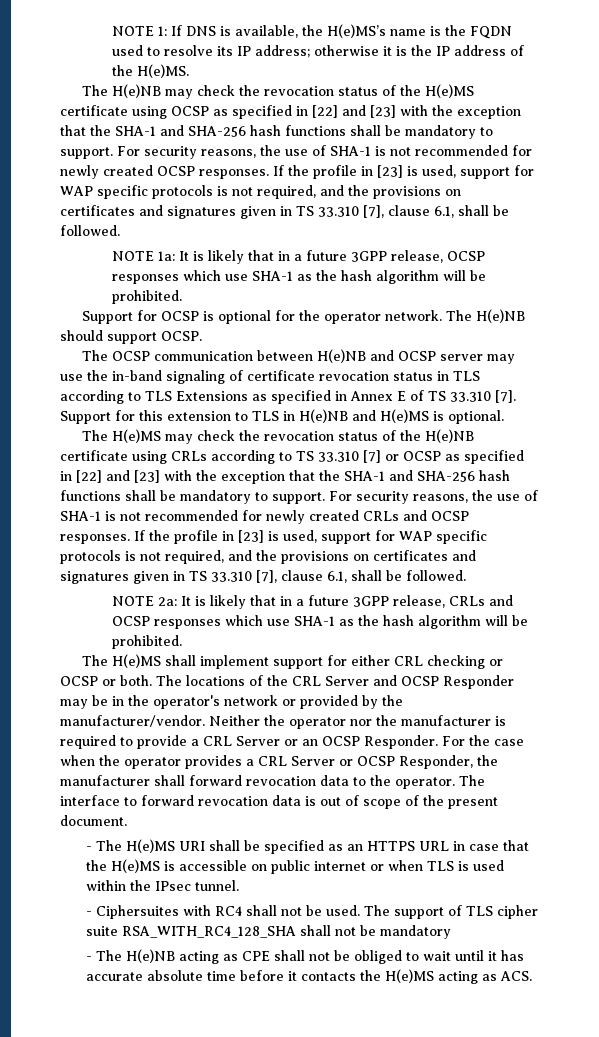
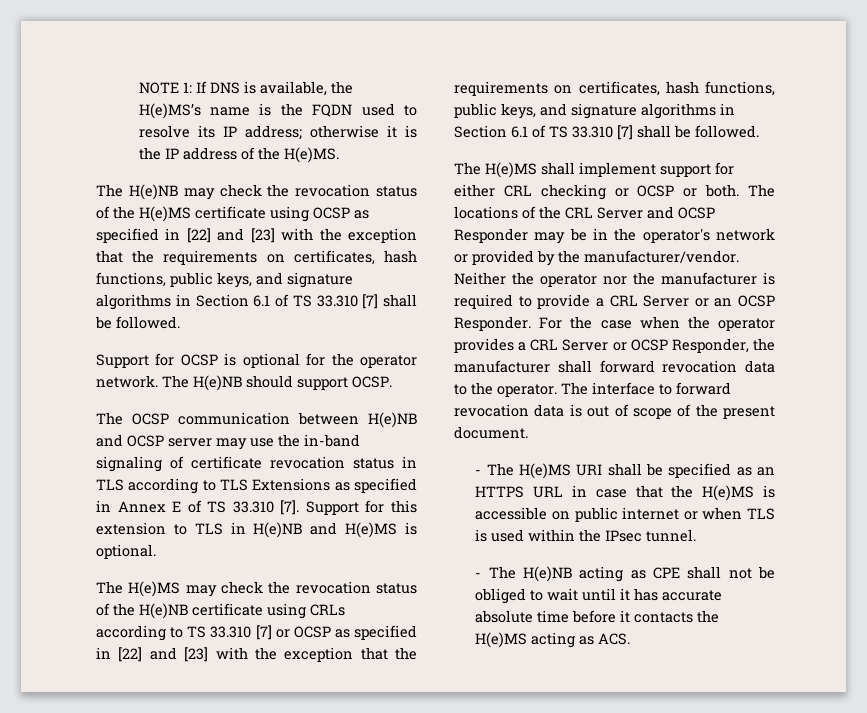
- The H(e)NB may check the revocation status of the H(e)MS certificate using OCSP as specified in [22] and [23] with the exception that the SHA-1 and SHA-256 hash functions shall be mandatory to support. For security reasons, the use of SHA-1 is not recommended for newly created OCSP responses. If the profile in [23] is used, support for WAP specific protocols is not required, and the provisions on certificates and signatures given in TS 33.310 [7], clause 6.1, shall be followed.
- NOTE 1a: It is likely that in a future 3GPP release, OCSP responses which use SHA-1 as the hash algorithm will be prohibited.
+ The H(e)NB may check the revocation status of the H(e)MS certificate using OCSP as specified in [22] and [23] with the exception that the requirements on certificates, hash functions, public keys, and signature algorithms in Section 6.1 of TS 33.310 [7] shall be followed.
- The H(e)MS may check the revocation status of the H(e)NB certificate using CRLs according to TS 33.310 [7] or OCSP as specified in [22] and [23] with the exception that the SHA-1 and SHA-256 hash functions shall be mandatory to support. For security reasons, the use of SHA-1 is not recommended for newly created CRLs and OCSP responses. If the profile in [23] is used, support for WAP specific protocols is not required, and the provisions on certificates and signatures given in TS 33.310 [7], clause 6.1, shall be followed.
- NOTE 2a: It is likely that in a future 3GPP release, CRLs and OCSP responses which use SHA-1 as the hash algorithm will be prohibited.
+ The H(e)MS may check the revocation status of the H(e)NB certificate using CRLs according to TS 33.310 [7] or OCSP as specified in [22] and [23] with the exception that the requirements on certificates, hash functions, public keys, and signature algorithms in Section 6.1 of TS 33.310 [7] shall be followed.
- - Ciphersuites with RC4 shall not be used. The support of TLS cipher suite RSA_WITH_RC4_128_SHA shall not be mandatory

